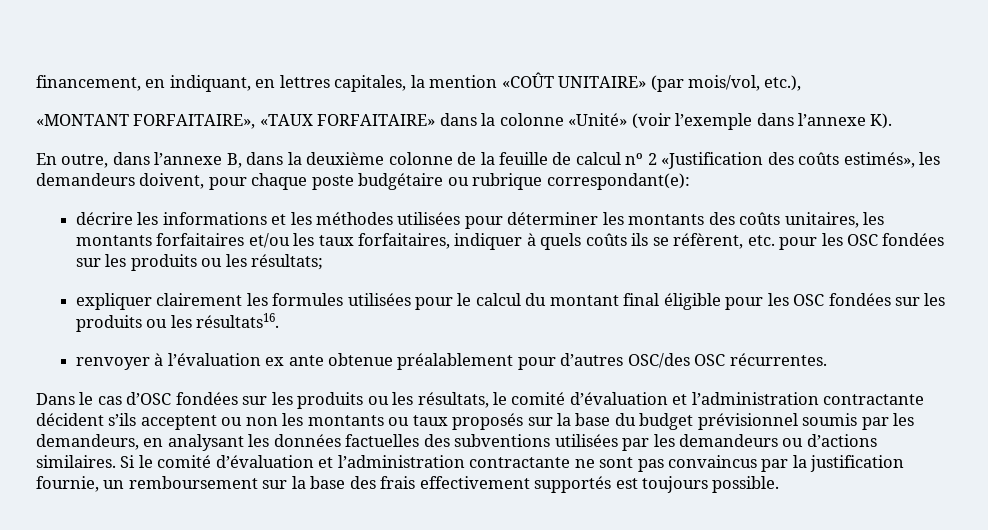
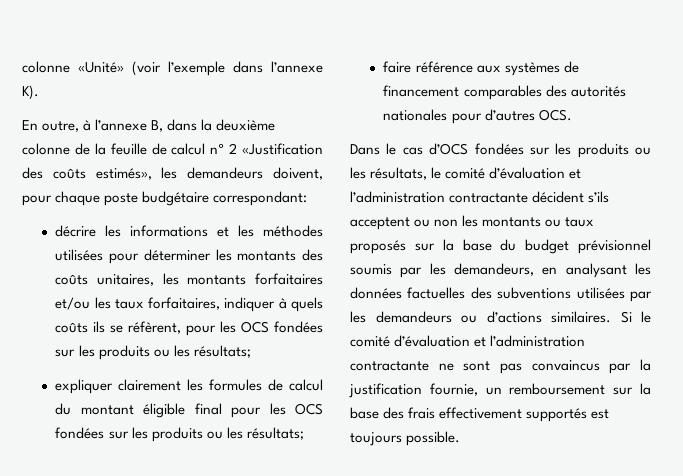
- financement, en indiquant, en lettres capitales, la mention «COÛT UNITAIRE» (par mois/vol, etc.),
- «MONTANT FORFAITAIRE», «TAUX FORFAITAIRE» dans la colonne «Unité» (voir l’exemple dans l’annexe K).
+ colonne «Unité» (voir l’exemple dans l’annexe K).
- En outre, dans l’annexe B, dans la deuxième colonne de la feuille de calcul nº 2 «Justification des coûts estimés», les demandeurs doivent, pour chaque poste budgétaire ou rubrique correspondant(e):
+ En outre, à l’annexe B, dans la deuxième colonne de la feuille de calcul nº 2 «Justification des coûts estimés», les demandeurs doivent, pour chaque poste budgétaire correspondant:
- décrire les informations et les méthodes utilisées pour déterminer les montants des coûts unitaires, les montants forfaitaires et/ou les taux forfaitaires, indiquer à quels coûts ils se réfèrent, etc. pour les OSC fondées sur les produits ou les résultats;
+ décrire les informations et les méthodes utilisées pour déterminer les montants des coûts unitaires, les montants forfaitaires et/ou les taux forfaitaires, indiquer à quels coûts ils se réfèrent, pour les OCS fondées sur les produits ou les résultats;
- expliquer clairement les formules utilisées pour le calcul du montant final éligible pour les OSC fondées sur les produits ou les résultats16.
- renvoyer à l’évaluation ex ante obtenue préalablement pour d’autres OSC/des OSC récurrentes.
+ expliquer clairement les formules de calcul du montant éligible final pour les OCS fondées sur les produits ou les résultats;
+ faire référence aux systèmes de financement comparables des autorités nationales pour d’autres OCS.
- Dans le cas d’OSC fondées sur les produits ou les résultats, le comité d’évaluation et l’administration contractante décident s’ils acceptent ou non les montants ou taux proposés sur la base du budget prévisionnel soumis par les demandeurs, en analysant les données factuelles des subventions utilisées par les demandeurs ou d’actions similaires.
+ Dans le cas d’OCS fondées sur les produits ou les résultats, le comité d’évaluation et l’administration contractante décident s’ils acceptent ou non les montants ou taux proposés sur la base du budget prévisionnel soumis par les demandeurs, en analysant les données factuelles des subventions utilisées par les demandeurs ou d’actions similaires.

